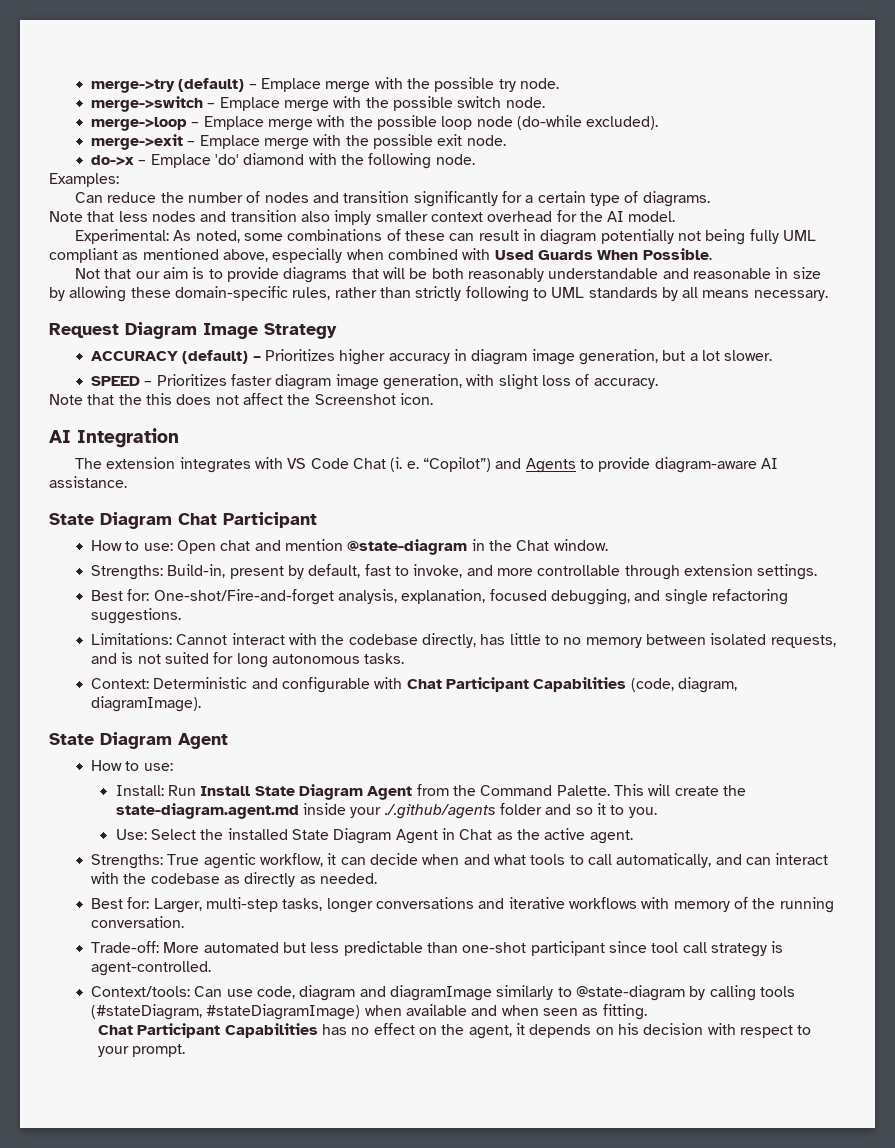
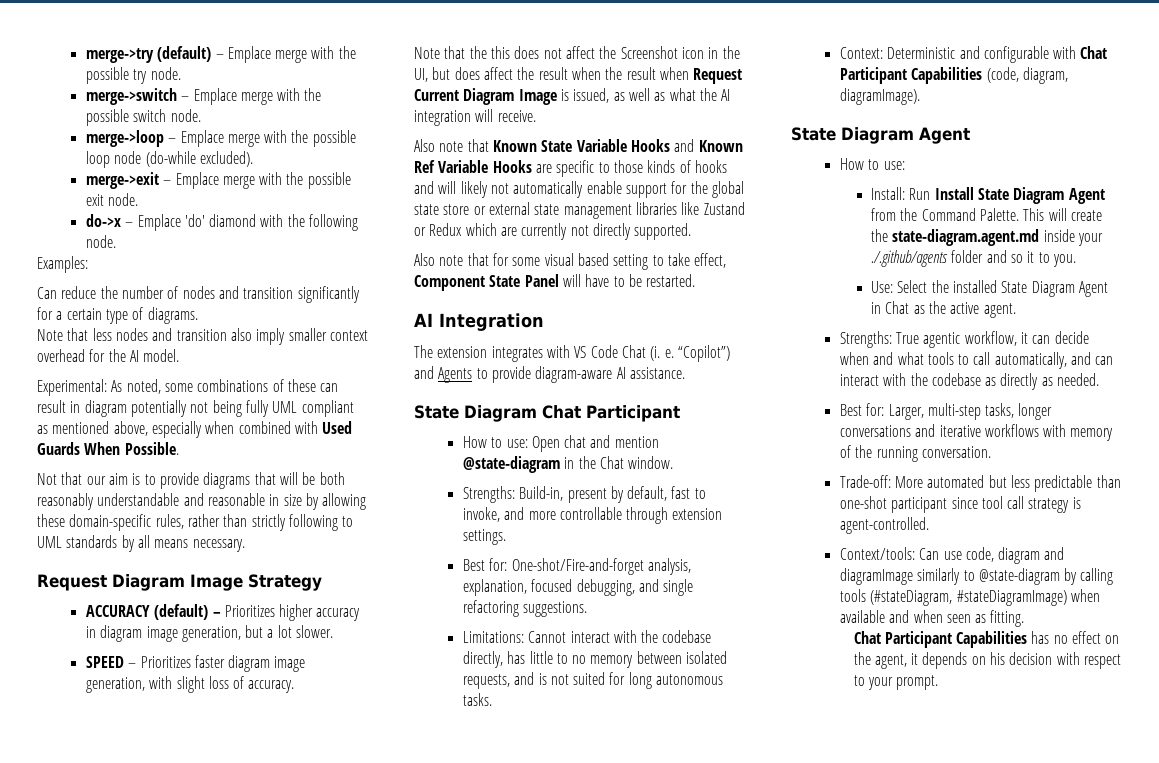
- Note that the this does not affect the Screenshot icon.
+ Note that the this does not affect the Screenshot icon in the UI, but does affect the result when the result when Request Current Diagram Image is issued, as well as what the AI integration will receive.
+ Also note that Known State Variable Hooks and Known Ref Variable Hooks are specific to those kinds of hooks and will likely not automatically enable support for the global state store or external state management libraries like Zustand or Redux which are currently not directly supported.
+ Also note that for some visual based setting to take effect, Component State Panel will have to be restarted.

